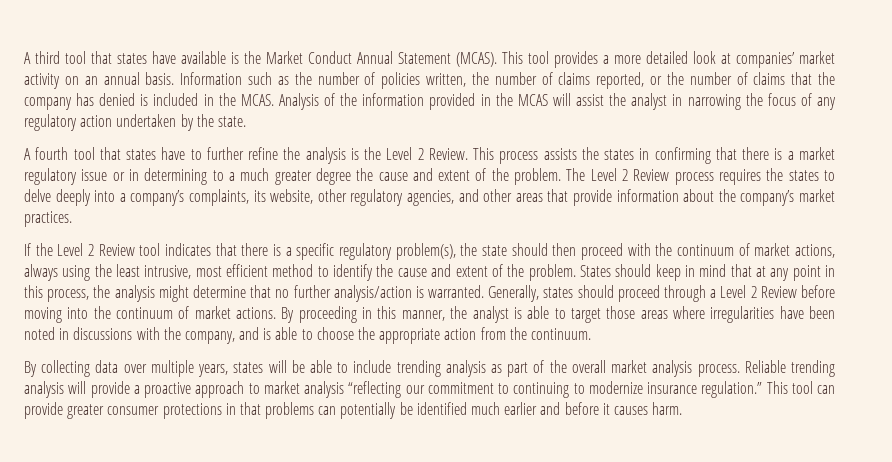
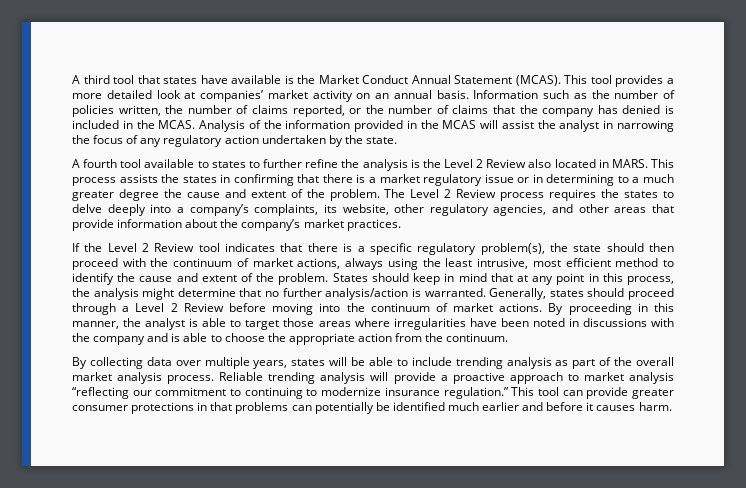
- A fourth tool that states have to further refine the analysis is the Level 2 Review.
+ A fourth tool available to states to further refine the analysis is the Level 2 Review also located in MARS.
- By proceeding in this manner, the analyst is able to target those areas where irregularities have been noted in discussions with the company, and is able to choose the appropriate action from the continuum.
+ By proceeding in this manner, the analyst is able to target those areas where irregularities have been noted in discussions with the company and is able to choose the appropriate action from the continuum.

